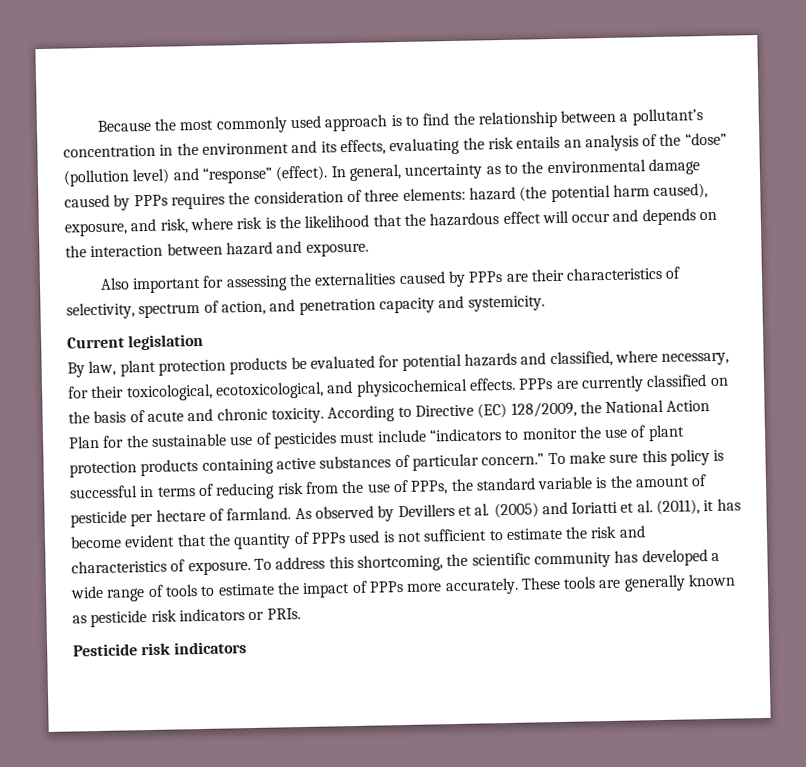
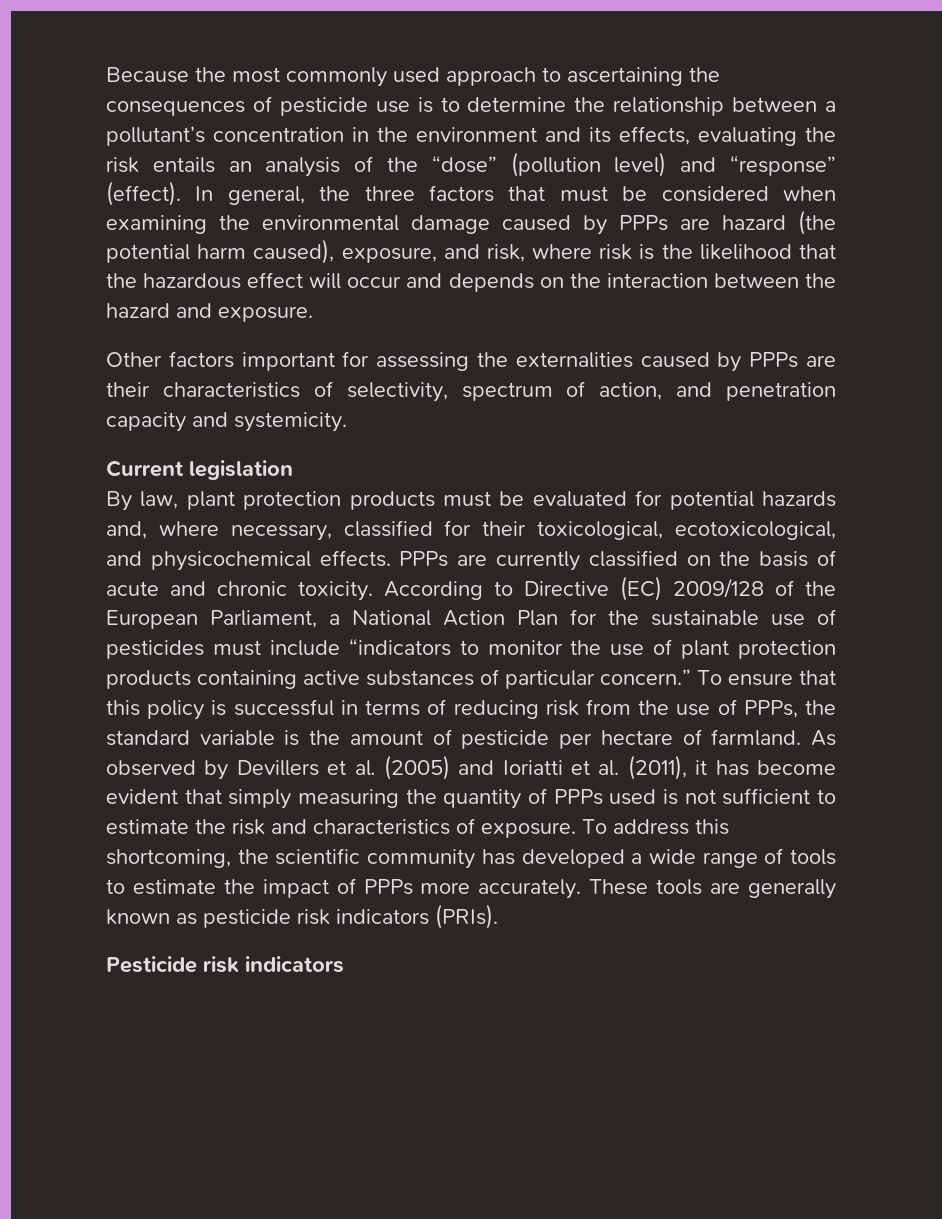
- Because the most commonly used approach is to find the relationship between a pollutant’s concentration in the environment and its effects, evaluating the risk entails an analysis of the “dose” (pollution level) and “response” (effect).
+ Because the most commonly used approach to ascertaining the consequences of pesticide use is to determine the relationship between a pollutant’s concentration in the environment and its effects, evaluating the risk entails an analysis of the “dose” (pollution level) and “response” (effect).
- In general, uncertainty as to the environmental damage caused by PPPs requires the consideration of three elements: hazard (the potential harm caused), exposure, and risk, where risk is the likelihood that the hazardous effect will occur and depends on the interaction between hazard and exposure.
+ In general, the three factors that must be considered when examining the environmental damage caused by PPPs are hazard (the potential harm caused), exposure, and risk, where risk is the likelihood that the hazardous effect will occur and depends on the interaction between the hazard and exposure.
- Also important for assessing the externalities caused by PPPs are their characteristics of selectivity, spectrum of action, and penetration capacity and systemicity.
+ Other factors important for assessing the externalities caused by PPPs are their characteristics of selectivity, spectrum of action, and penetration capacity and systemicity.
- By law, plant protection products be evaluated for potential hazards and classified, where necessary, for their toxicological, ecotoxicological, and physicochemical effects.
+ By law, plant protection products must be evaluated for potential hazards and, where necessary, classified for their toxicological, ecotoxicological, and physicochemical effects.
- According to Directive (EC) 128/2009, the National Action Plan for the sustainable use of pesticides must include “indicators to monitor the use of plant protection products containing active substances of particular concern.”
+ According to Directive (EC) 2009/128 of the European Parliament, a National Action Plan for the sustainable use of pesticides must include “indicators to monitor the use of plant protection products containing active substances of particular concern.”
- To make sure this policy is successful in terms of reducing risk from the use of PPPs, the standard variable is the amount of pesticide per hectare of farmland.
+ To ensure that this policy is successful in terms of reducing risk from the use of PPPs, the standard variable is the amount of pesticide per hectare of farmland.
- As observed by Devillers et al. (2005) and Ioriatti et al. (2011), it has become evident that the quantity of PPPs used is not sufficient to estimate the risk and characteristics of exposure.
+ As observed by Devillers et al. (2005) and Ioriatti et al. (2011), it has become evident that simply measuring the quantity of PPPs used is not sufficient to estimate the risk and characteristics of exposure.
- These tools are generally known as pesticide risk indicators or PRIs.
+ These tools are generally known as pesticide risk indicators (PRIs).

